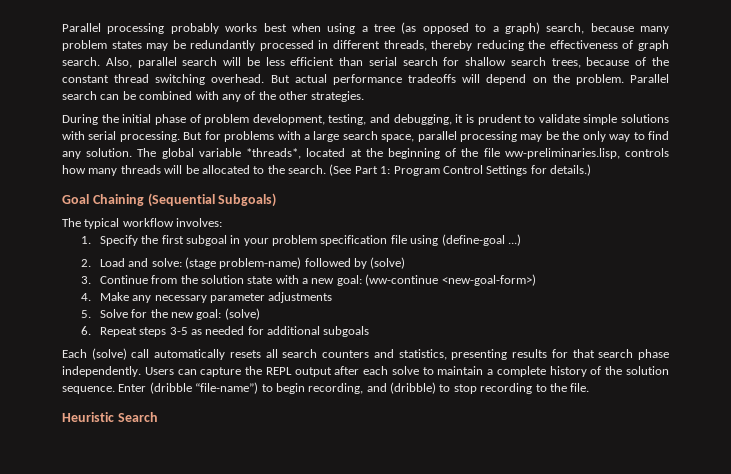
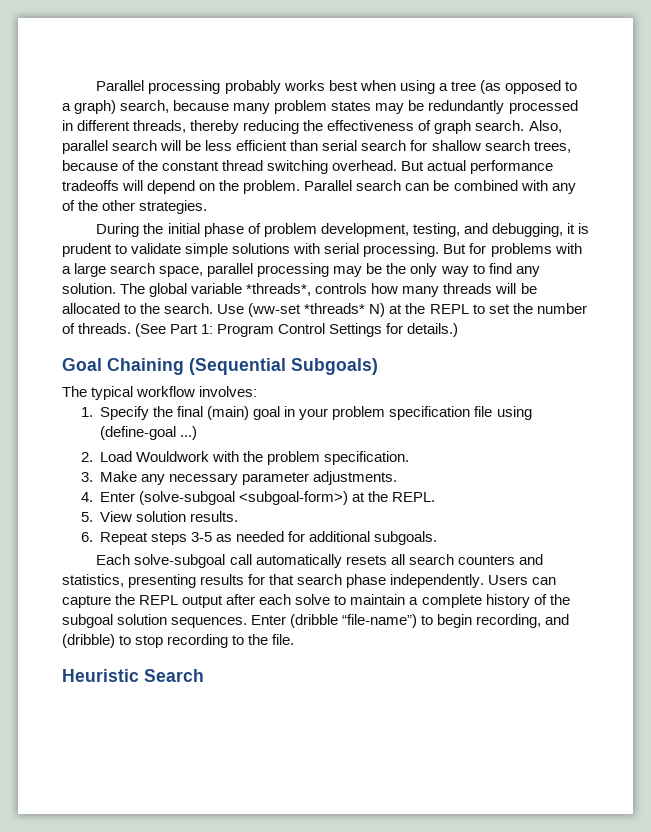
- The global variable *threads*, located at the beginning of the file ww-preliminaries.lisp, controls how many threads will be allocated to the search.
+ The global variable *threads*, controls how many threads will be allocated to the search.
+ Use (ww-set *threads* N) at the REPL to set the number of threads.
- 1. Specify the first subgoal in your problem specification file using (define-goal ...)
+ 1. Specify the final (main) goal in your problem specification file using (define-goal ...)
- 2. Load and solve: (stage problem-name) followed by (solve)
- 3. Continue from the solution state with a new goal: (ww-continue <new-goal-form>)
- 4. Make any necessary parameter adjustments
- 5. Solve for the new goal: (solve)
+ 2. Load Wouldwork with the problem specification.
+ 3. Make any necessary parameter adjustments.
+ 4. Enter (solve-subgoal <subgoal-form>) at the REPL.
+ 5. View solution results.
- 6. Repeat steps 3-5 as needed for additional subgoals
+ 6. Repeat steps 3-5 as needed for additional subgoals.
- Each (solve) call automatically resets all search counters and statistics, presenting results for that search phase independently.
+ Each solve-subgoal call automatically resets all search counters and statistics, presenting results for that search phase independently.
- Users can capture the REPL output after each solve to maintain a complete history of the solution sequence.
+ Users can capture the REPL output after each solve to maintain a complete history of the subgoal solution sequences.

